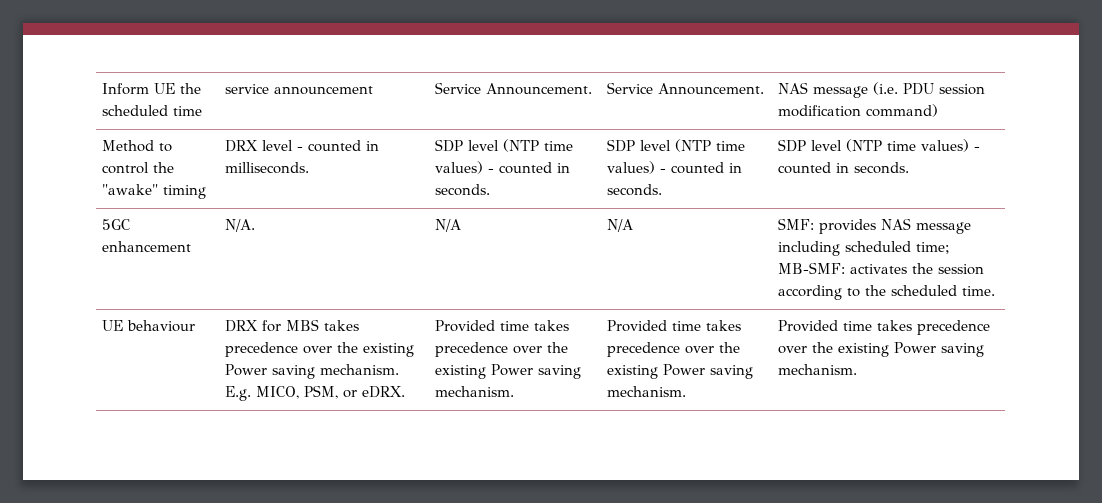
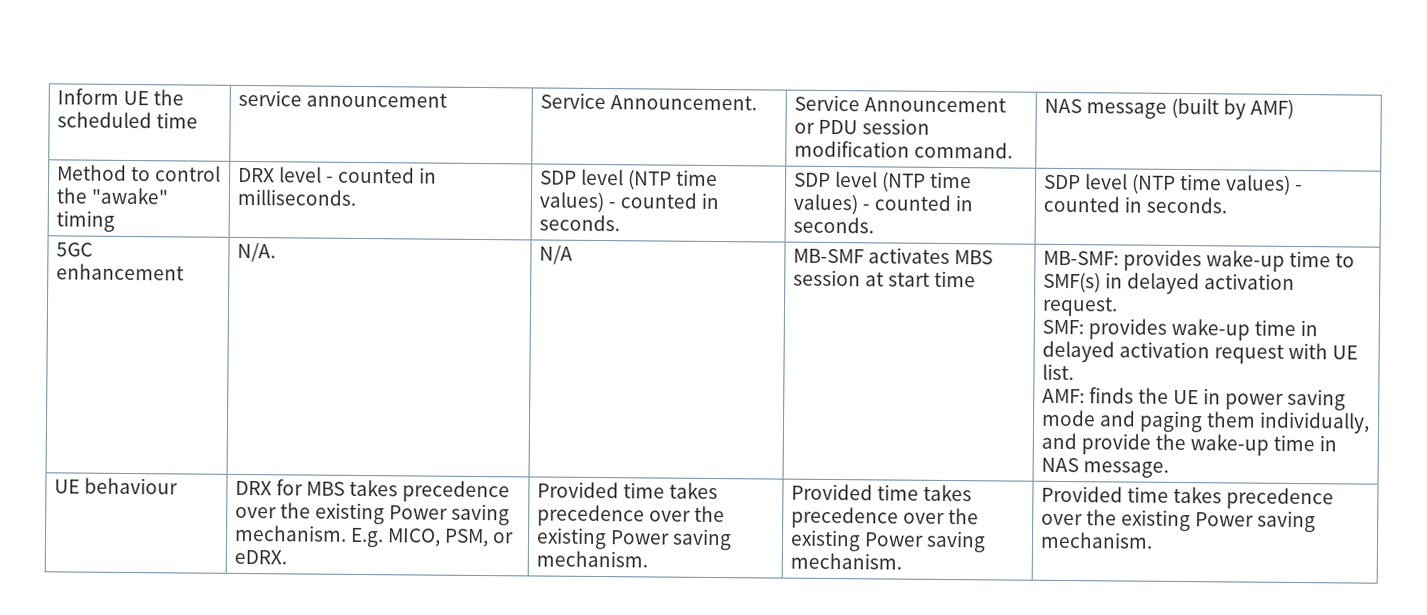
- Inform UE the scheduled time | service announcement | Service Announcement. | Service Announcement. | NAS message (i.e. PDU session modification command)
+ Inform UE the scheduled time | service announcement | Service Announcement. | Service Announcement or PDU session modification command. | NAS message (built by AMF)
- N/A | SMF: provides NAS message including scheduled time; MB-SMF: activates the session according to the scheduled time.
+ MB-SMF activates MBS session at start time | MB-SMF: provides wake-up time to SMF(s) in delayed activation request.
+ SMF: provides wake-up time in delayed activation request with UE list.
+ AMF: finds the UE in power saving mode and paging them individually, and provide the wake-up time in NAS message.

